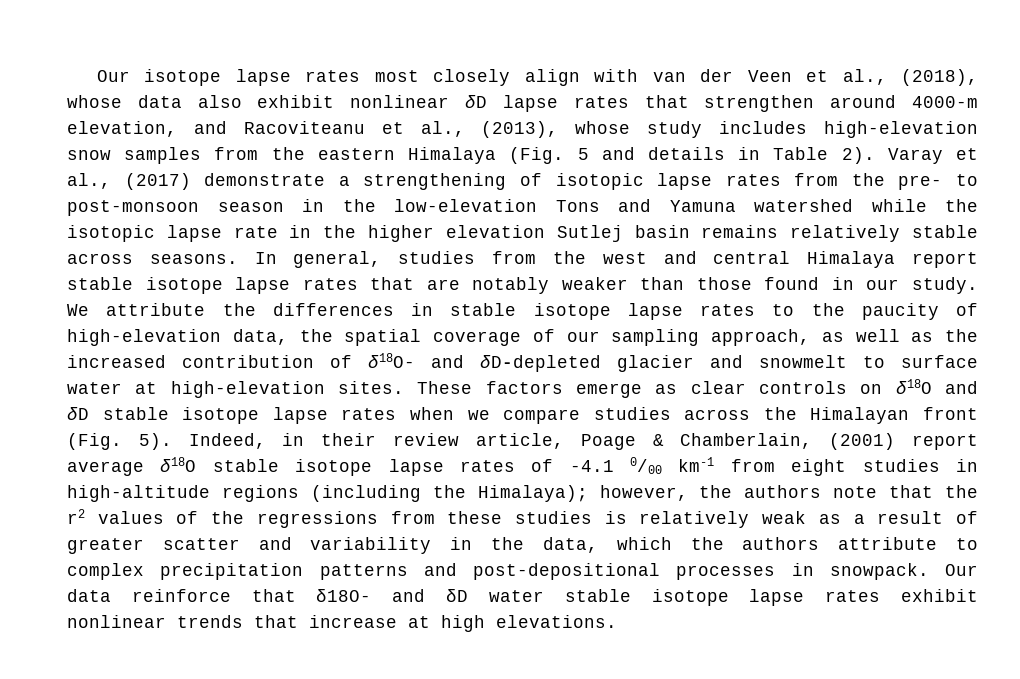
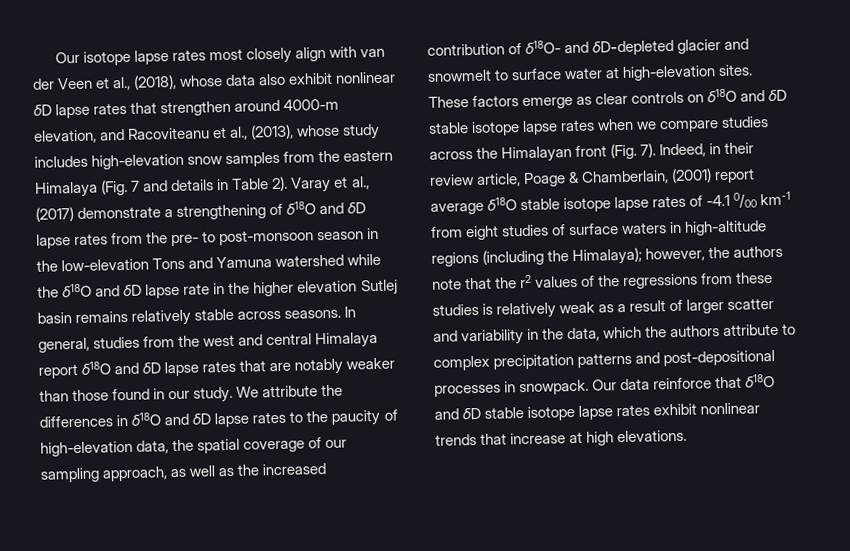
- Our isotope lapse rates most closely align with van der Veen et al., (2018), whose data also exhibit nonlinear δD lapse rates that strengthen around 4000-m elevation, and Racoviteanu et al., (2013), whose study includes high-elevation snow samples from the eastern Himalaya (Fig. 5 and details in Table 2).
+ Our isotope lapse rates most closely align with van der Veen et al., (2018), whose data also exhibit nonlinear δD lapse rates that strengthen around 4000-m elevation, and Racoviteanu et al., (2013), whose study includes high-elevation snow samples from the eastern Himalaya (Fig. 7 and details in Table 2).
- Varay et al., (2017) demonstrate a strengthening of isotopic lapse rates from the pre- to post-monsoon season in the low-elevation Tons and Yamuna watershed while the isotopic lapse rate in the higher elevation Sutlej basin remains relatively stable across seasons.
+ Varay et al., (2017) demonstrate a strengthening of δ18O and δD lapse rates from the pre- to post-monsoon season in the low-elevation Tons and Yamuna watershed while the δ18O and δD lapse rate in the higher elevation Sutlej basin remains relatively stable across seasons.
- In general, studies from the west and central Himalaya report stable isotope lapse rates that are notably weaker than those found in our study.
+ In general, studies from the west and central Himalaya report δ18O and δD lapse rates that are notably weaker than those found in our study.
- We attribute the differences in stable isotope lapse rates to the paucity of high-elevation data, the spatial coverage of our sampling approach, as well as the increased contribution of δ18O- and δD-depleted glacier and snowmelt to surface water at high-elevation sites.
+ We attribute the differences in δ18O and δD lapse rates to the paucity of high-elevation data, the spatial coverage of our sampling approach, as well as the increased contribution of δ18O- and δD-depleted glacier and snowmelt to surface water at high-elevation sites.
- These factors emerge as clear controls on δ18O and δD stable isotope lapse rates when we compare studies across the Himalayan front (Fig. 5).
+ These factors emerge as clear controls on δ18O and δD stable isotope lapse rates when we compare studies across the Himalayan front (Fig. 7).
- Indeed, in their review article, Poage & Chamberlain, (2001) report average δ18O stable isotope lapse rates of -4.1 0/00 km-1 from eight studies in high-altitude regions (including the Himalaya);
+ Indeed, in their review article, Poage & Chamberlain, (2001) report average δ18O stable isotope lapse rates of -4.1 0/00 km-1 from eight studies of surface waters in high-altitude regions (including the Himalaya);
- however, the authors note that the r2 values of the regressions from these studies is relatively weak as a result of greater scatter and variability in the data, which the authors attribute to complex precipitation patterns and post-depositional processes in snowpack.
+ however, the authors note that the r2 values of the regressions from these studies is relatively weak as a result of larger scatter and variability in the data, which the authors attribute to complex precipitation patterns and post-depositional processes in snowpack.
- Our data reinforce that δ18O- and δD water stable isotope lapse rates exhibit nonlinear trends that increase at high elevations.
+ Our data reinforce that δ18O and δD stable isotope lapse rates exhibit nonlinear trends that increase at high elevations.

